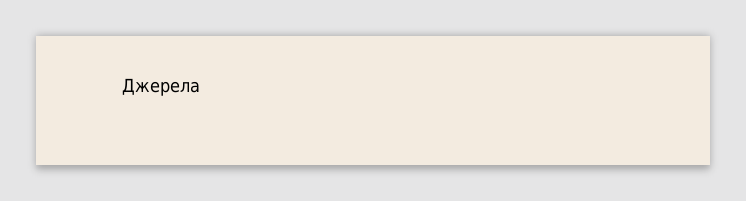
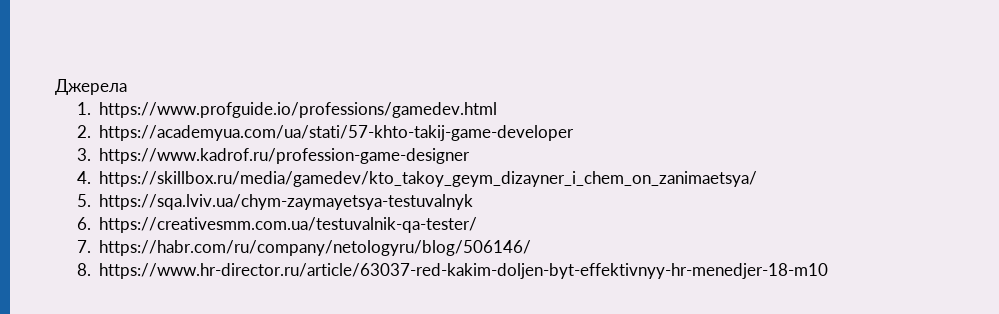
+ 1. https://www.profguide.io/professions/gamedev.html
+ 2. https://academyua.com/ua/stati/57-khto-takij-game-developer
+ 3. https://www.kadrof.ru/profession-game-designer
+ 4. https://skillbox.ru/media/gamedev/kto_takoy_geym_dizayner_i_chem_on_zanimaetsya/
+ 5. https://sqa.lviv.ua/chym-zaymayetsya-testuvalnyk
+ 6. https://creativesmm.com.ua/testuvalnik-qa-tester/
+ 7. https://habr.com/ru/company/netologyru/blog/506146/
+ 8. https://www.hr-director.ru/article/63037-red-kakim-doljen-byt-effektivnyy-hr-menedjer-18-m10

